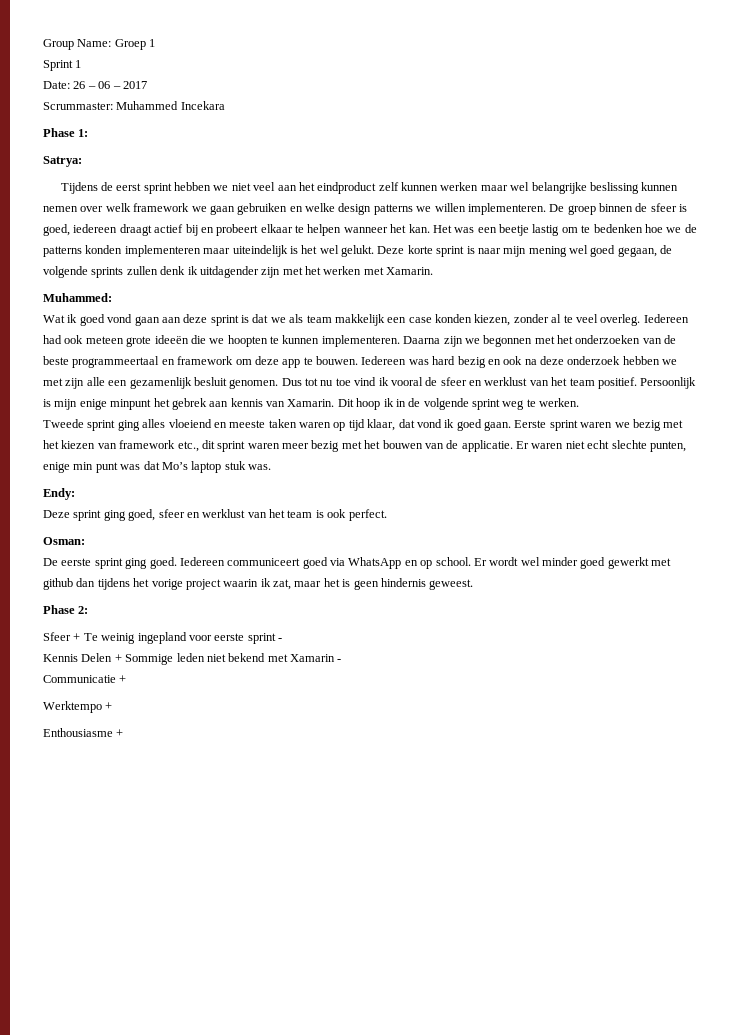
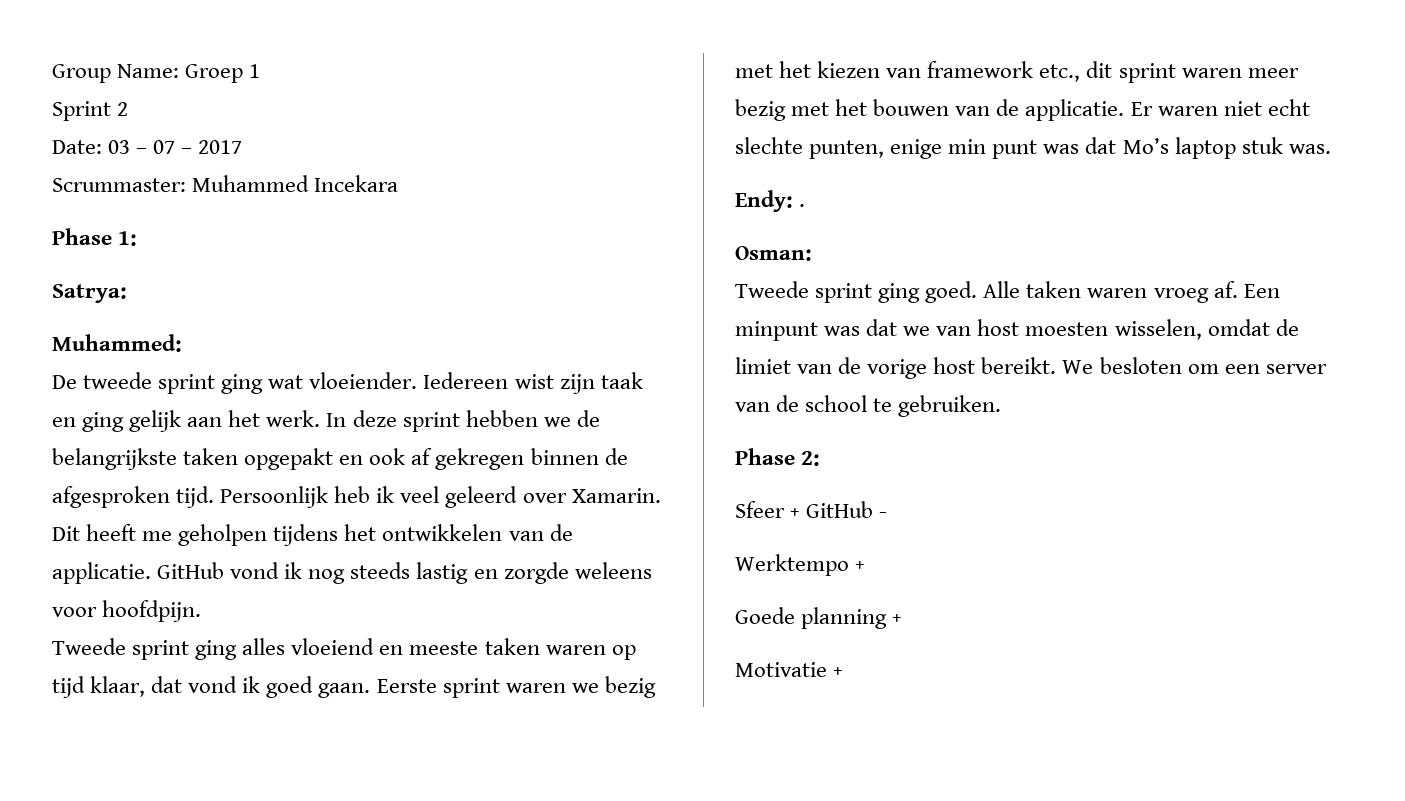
- Sprint 1
+ Sprint 2
- Date: 26 – 06 – 2017
+ Date: 03 – 07 – 2017
- Tijdens de eerst sprint hebben we niet veel aan het eindproduct zelf kunnen werken maar wel belangrijke beslissing kunnen nemen over welk framework we gaan gebruiken en welke design patterns we willen implementeren. De groep binnen de sfeer is goed, iedereen draagt actief bij en probeert elkaar te helpen wanneer het kan. Het was een beetje lastig om te bedenken hoe we de patterns konden implementeren maar uiteindelijk is het wel gelukt. Deze korte sprint is naar mijn mening wel goed gegaan, de volgende sprints zullen denk ik uitdagender zijn met het werken met Xamarin.
  Muhammed:
- Wat ik goed vond gaan aan deze sprint is dat we als team makkelijk een case konden kiezen, zonder al te veel overleg. Iedereen had ook meteen grote ideeën die we hoopten te kunnen implementeren. Daarna zijn we begonnen met het onderzoeken van de beste programmeertaal en framework om deze app te bouwen. Iedereen was hard bezig en ook na deze onderzoek hebben we met zijn alle een gezamenlijk besluit genomen. Dus tot nu toe vind ik vooral de sfeer en werklust van het team positief. Persoonlijk is mijn enige minpunt het gebrek aan kennis van Xamarin. Dit hoop ik in de volgende sprint weg te werken.
+ De tweede sprint ging wat vloeiender. Iedereen wist zijn taak en ging gelijk aan het werk. In deze sprint hebben we de belangrijkste taken opgepakt en ook af gekregen binnen de afgesproken tijd. Persoonlijk heb ik veel geleerd over Xamarin. Dit heeft me geholpen tijdens het ontwikkelen van de applicatie. GitHub vond ik nog steeds lastig en zorgde weleens voor hoofdpijn.
- Endy:
- Deze sprint ging goed, sfeer en werklust van het team is ook perfect.
+ Endy: .
- De eerste sprint ging goed.
+ Tweede sprint ging goed.
- Iedereen communiceert goed via WhatsApp en op school. Er wordt wel minder goed gewerkt met github dan tijdens het vorige project waarin ik zat, maar het is geen hindernis geweest.
+ Alle taken waren vroeg af. Een minpunt was dat we van host moesten wisselen, omdat de limiet van de vorige host bereikt. We besloten om een server van de school te gebruiken.
  Phase 2:
- Sfeer + Te weinig ingepland voor eerste sprint -
- Kennis Delen + Sommige leden niet bekend met Xamarin -
- Communicatie +
+ Sfeer + GitHub -
- Enthousiasme +
+ Goede planning +
+ Motivatie +

